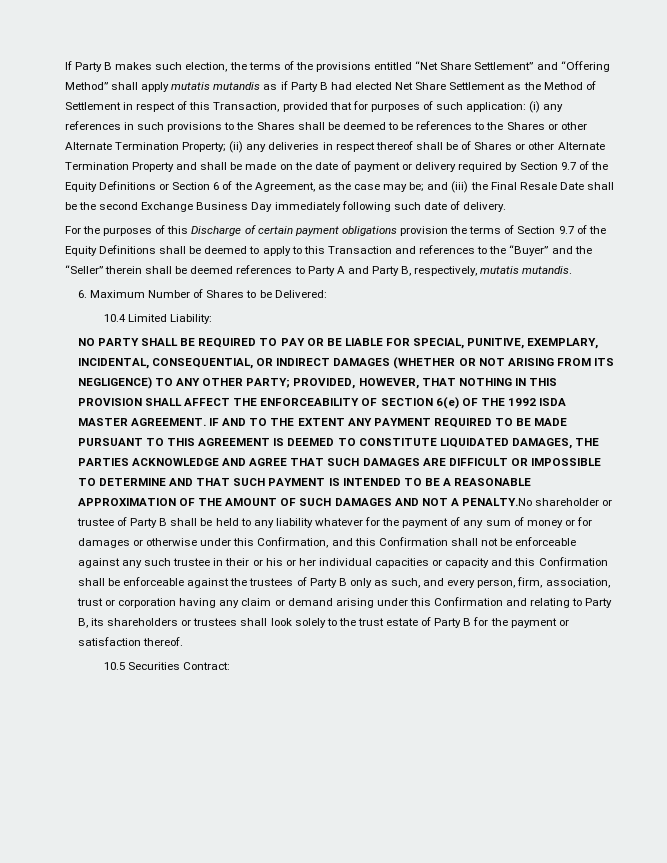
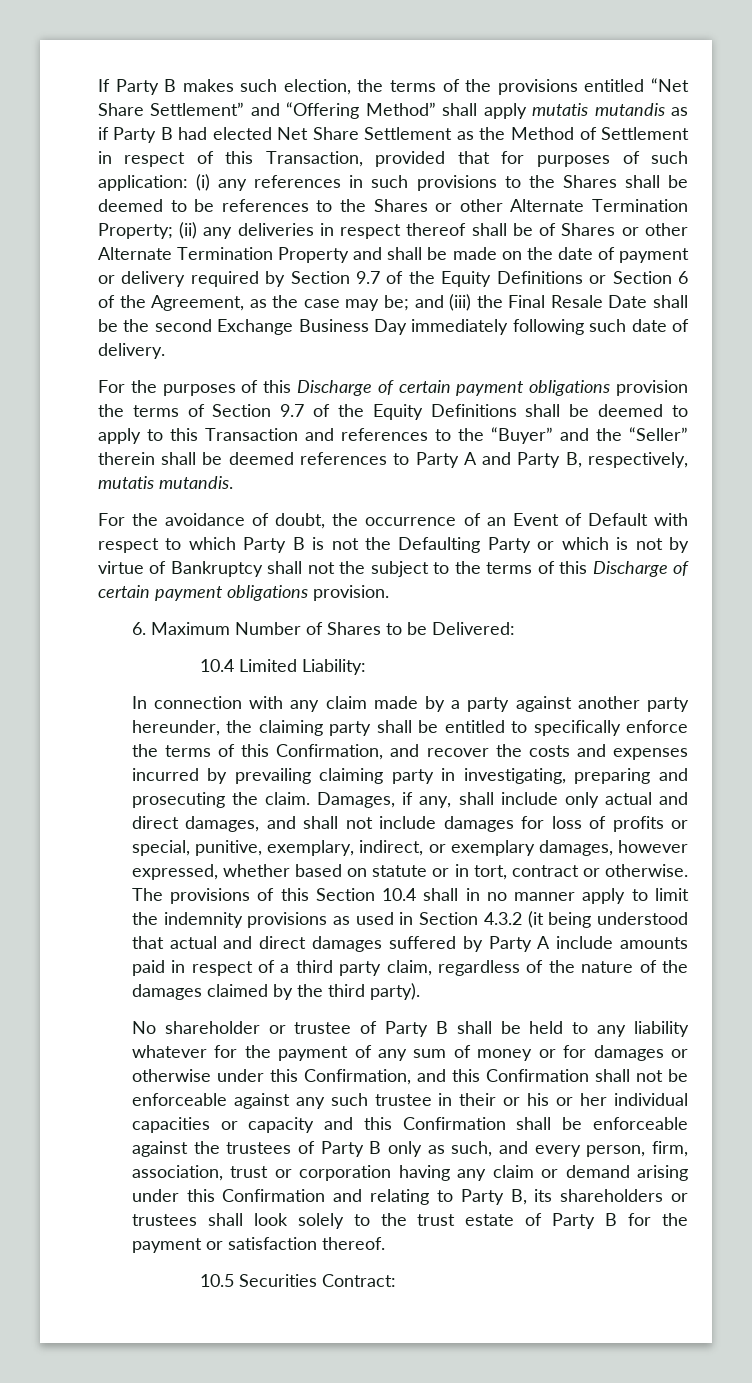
+ For the avoidance of doubt, the occurrence of an Event of Default with respect to which Party B is not the Defaulting Party or which is not by virtue of Bankruptcy shall not the subject to the terms of this Discharge of certain payment obligations provision.
- NO PARTY SHALL BE REQUIRED TO PAY OR BE LIABLE FOR SPECIAL, PUNITIVE, EXEMPLARY, INCIDENTAL, CONSEQUENTIAL, OR INDIRECT DAMAGES (WHETHER OR NOT ARISING FROM ITS NEGLIGENCE) TO ANY OTHER PARTY; PROVIDED, HOWEVER, THAT NOTHING IN THIS PROVISION SHALL AFFECT THE ENFORCEABILITY OF SECTION 6(e) OF THE 1992 ISDA MASTER AGREEMENT. IF AND TO THE EXTENT ANY PAYMENT REQUIRED TO BE MADE PURSUANT TO THIS AGREEMENT IS DEEMED TO CONSTITUTE LIQUIDATED DAMAGES, THE PARTIES ACKNOWLEDGE AND AGREE THAT SUCH DAMAGES ARE DIFFICULT OR IMPOSSIBLE TO DETERMINE AND THAT SUCH PAYMENT IS INTENDED TO BE A REASONABLE APPROXIMATION OF THE AMOUNT OF SUCH DAMAGES AND NOT A PENALTY.No shareholder or trustee of Party B shall be held to any liability whatever for the payment of any sum of money or for damages or otherwise under this Confirmation, and this Confirmation shall not be enforceable against any such trustee in their or his or her individual capacities or capacity and this Confirmation shall be enforceable against the trustees of Party B only as such, and every person, firm, association, trust or corporation having any claim or demand arising under this Confirmation and relating to Party B, its shareholders or trustees shall look solely to the trust estate of Party B for the payment or satisfaction thereof.
+ In connection with any claim made by a party against another party hereunder, the claiming party shall be entitled to specifically enforce the terms of this Confirmation, and recover the costs and expenses incurred by prevailing claiming party in investigating, preparing and prosecuting the claim. Damages, if any, shall include only actual and direct damages, and shall not include damages for loss of profits or special, punitive, exemplary, indirect, or exemplary damages, however expressed, whether based on statute or in tort, contract or otherwise. The provisions of this Section 10.4 shall in no manner apply to limit the indemnity provisions as used in Section 4.3.2 (it being understood that actual and direct damages suffered by Party A include amounts paid in respect of a third party claim, regardless of the nature of the damages claimed by the third party).
+ No shareholder or trustee of Party B shall be held to any liability whatever for the payment of any sum of money or for damages or otherwise under this Confirmation, and this Confirmation shall not be enforceable against any such trustee in their or his or her individual capacities or capacity and this Confirmation shall be enforceable against the trustees of Party B only as such, and every person, firm, association, trust or corporation having any claim or demand arising under this Confirmation and relating to Party B, its shareholders or trustees shall look solely to the trust estate of Party B for the payment or satisfaction thereof.

